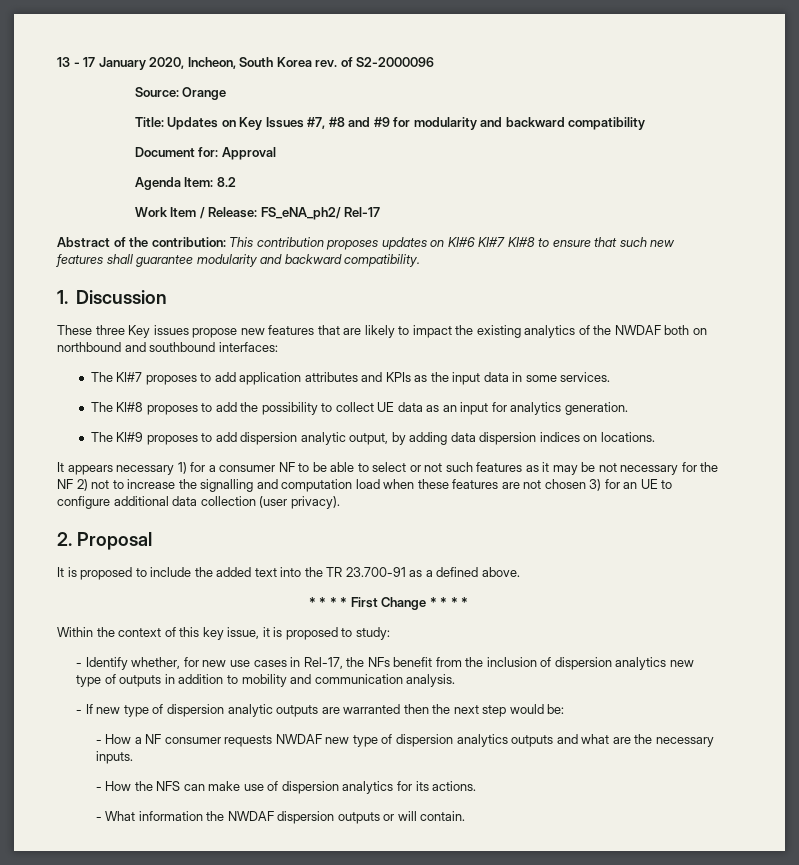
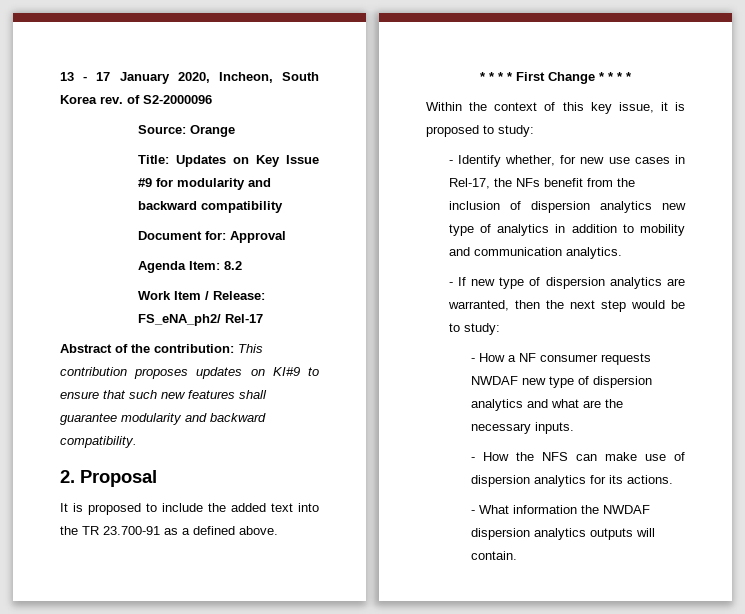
- Title: Updates on Key Issues #7, #8 and #9 for modularity and backward compatibility
+ Title: Updates on Key Issue #9 for modularity and backward compatibility
- Abstract of the contribution: This contribution proposes updates on KI#6 KI#7 KI#8 to ensure that such new features shall guarantee modularity and backward compatibility.
+ Abstract of the contribution: This contribution proposes updates on KI#9 to ensure that such new features shall guarantee modularity and backward compatibility.
- 1. Discussion
- These three Key issues propose new features that are likely to impact the existing analytics of the NWDAF both on northbound and southbound interfaces:
- The KI#7 proposes to add application attributes and KPIs as the input data in some services.
- The KI#8 proposes to add the possibility to collect UE data as an input for analytics generation.
- The KI#9 proposes to add dispersion analytic output, by adding data dispersion indices on locations.
- It appears necessary 1) for a consumer NF to be able to select or not such features as it may be not necessary for the NF 2) not to increase the signalling and computation load when these features are not chosen 3) for an UE to configure additional data collection (user privacy).
- - Identify whether, for new use cases in Rel-17, the NFs benefit from the inclusion of dispersion analytics new type of outputs in addition to mobility and communication analysis.
+ - Identify whether, for new use cases in Rel-17, the NFs benefit from the inclusion of dispersion analytics new type of analytics in addition to mobility and communication analytics.
- - If new type of dispersion analytic outputs are warranted then the next step would be:
+ - If new type of dispersion analytics are warranted, then the next step would be to study:
- - How a NF consumer requests NWDAF new type of dispersion analytics outputs and what are the necessary inputs.
+ - How a NF consumer requests NWDAF new type of dispersion analytics and what are the necessary inputs.
- - What information the NWDAF dispersion outputs or will contain.
+ - What information the NWDAF dispersion analytics outputs will contain.

